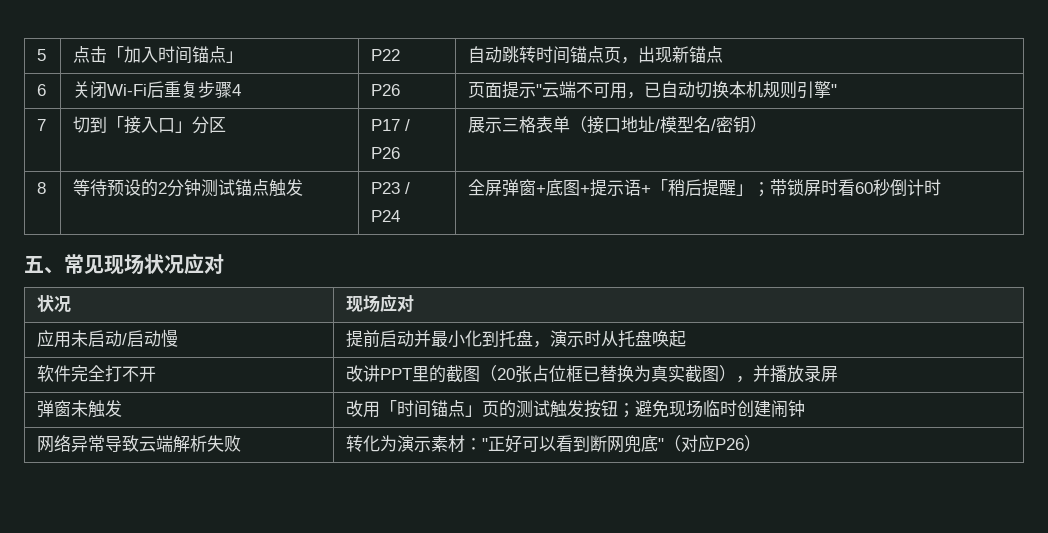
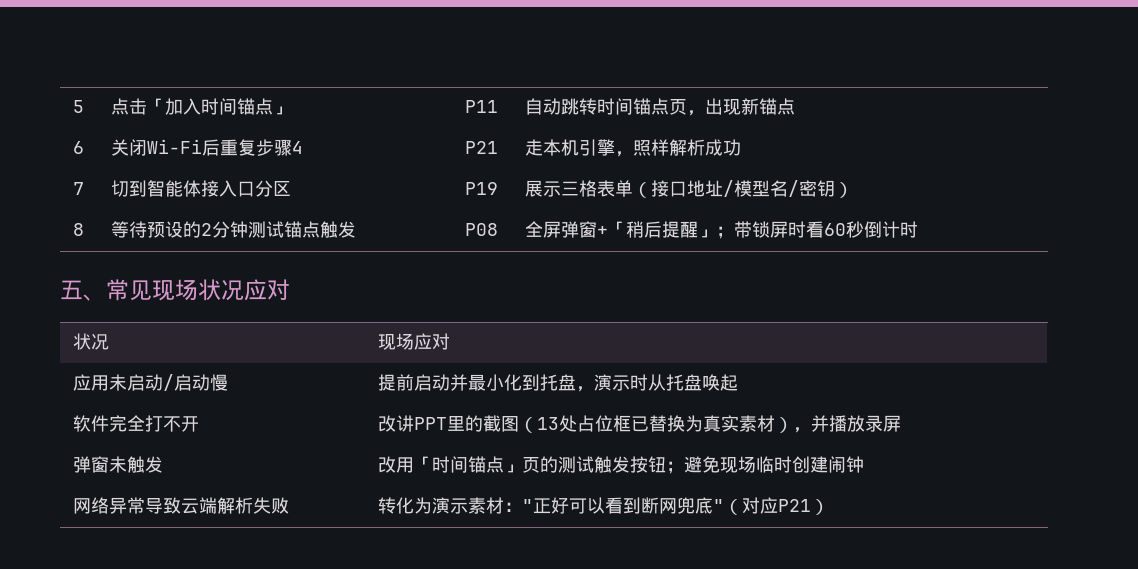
- 5 | 点击「加入时间锚点」 | P22 | 自动跳转时间锚点页，出现新锚点
+ 5 | 点击「加入时间锚点」 | P11 | 自动跳转时间锚点页，出现新锚点
- 6 | 关闭Wi-Fi后重复步骤4 | P26 | 页面提示"云端不可用，已自动切换本机规则引擎"
- 7 | 切到「接入口」分区 | P17 / P26 | 展示三格表单（接口地址/模型名/密钥）
+ 6 | 关闭Wi-Fi后重复步骤4 | P21 | 走本机引擎，照样解析成功
+ 7 | 切到智能体接入口分区 | P19 | 展示三格表单（接口地址/模型名/密钥）
- 8 | 等待预设的2分钟测试锚点触发 | P23 / P24 | 全屏弹窗+底图+提示语+「稍后提醒」；带锁屏时看60秒倒计时
+ 8 | 等待预设的2分钟测试锚点触发 | P08 | 全屏弹窗+「稍后提醒」；带锁屏时看60秒倒计时
- 软件完全打不开 | 改讲PPT里的截图（20张占位框已替换为真实截图），并播放录屏
+ 软件完全打不开 | 改讲PPT里的截图（13处占位框已替换为真实素材），并播放录屏
- 网络异常导致云端解析失败 | 转化为演示素材："正好可以看到断网兜底"（对应P26）
+ 网络异常导致云端解析失败 | 转化为演示素材："正好可以看到断网兜底"（对应P21）

